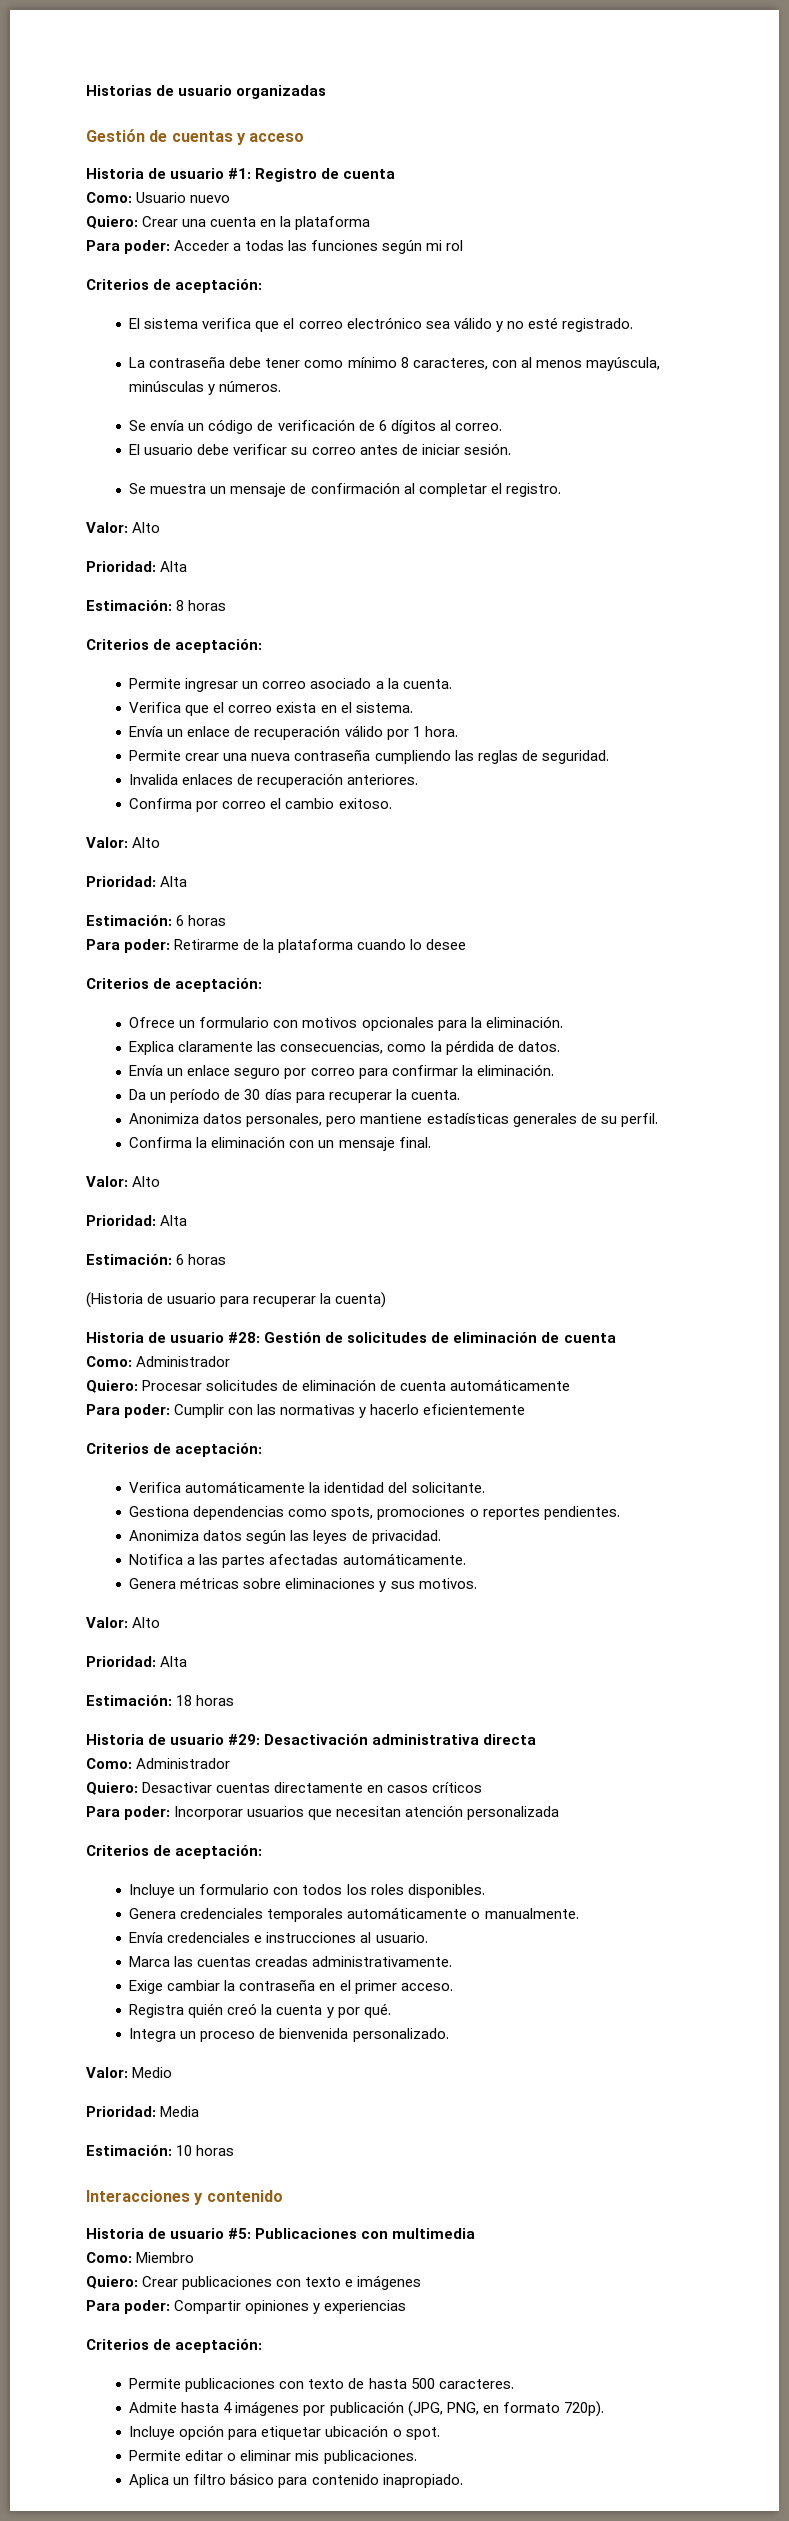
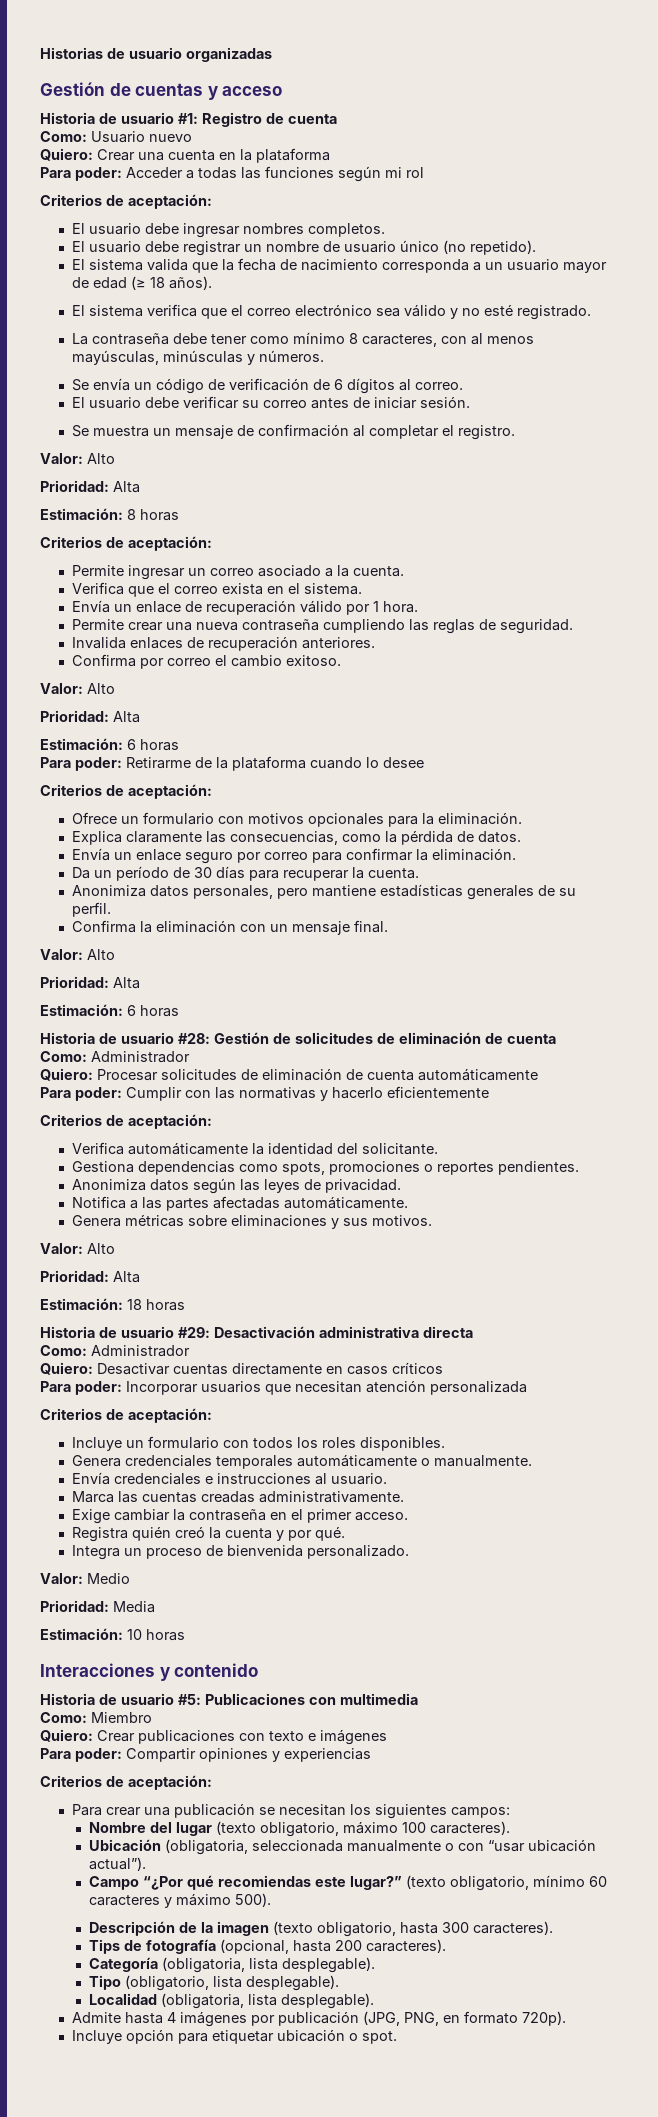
+ El usuario debe ingresar nombres completos.
+ El usuario debe registrar un nombre de usuario único (no repetido).
+ El sistema valida que la fecha de nacimiento corresponda a un usuario mayor de edad (≥ 18 años).
- La contraseña debe tener como mínimo 8 caracteres, con al menos mayúscula, minúsculas y números.
+ La contraseña debe tener como mínimo 8 caracteres, con al menos mayúsculas, minúsculas y números.
- (Historia de usuario para recuperar la cuenta)
- Permite publicaciones con texto de hasta 500 caracteres.
+ Para crear una publicación se necesitan los siguientes campos:
+ Nombre del lugar (texto obligatorio, máximo 100 caracteres).
+ Ubicación (obligatoria, seleccionada manualmente o con “usar ubicación actual”).
+ Campo “¿Por qué recomiendas este lugar?” (texto obligatorio, mínimo 60 caracteres y máximo 500).
+ Descripción de la imagen (texto obligatorio, hasta 300 caracteres).
+ Tips de fotografía (opcional, hasta 200 caracteres).
+ Categoría (obligatoria, lista desplegable).
+ Tipo (obligatorio, lista desplegable).
+ Localidad (obligatoria, lista desplegable).
- Permite editar o eliminar mis publicaciones.
- Aplica un filtro básico para contenido inapropiado.

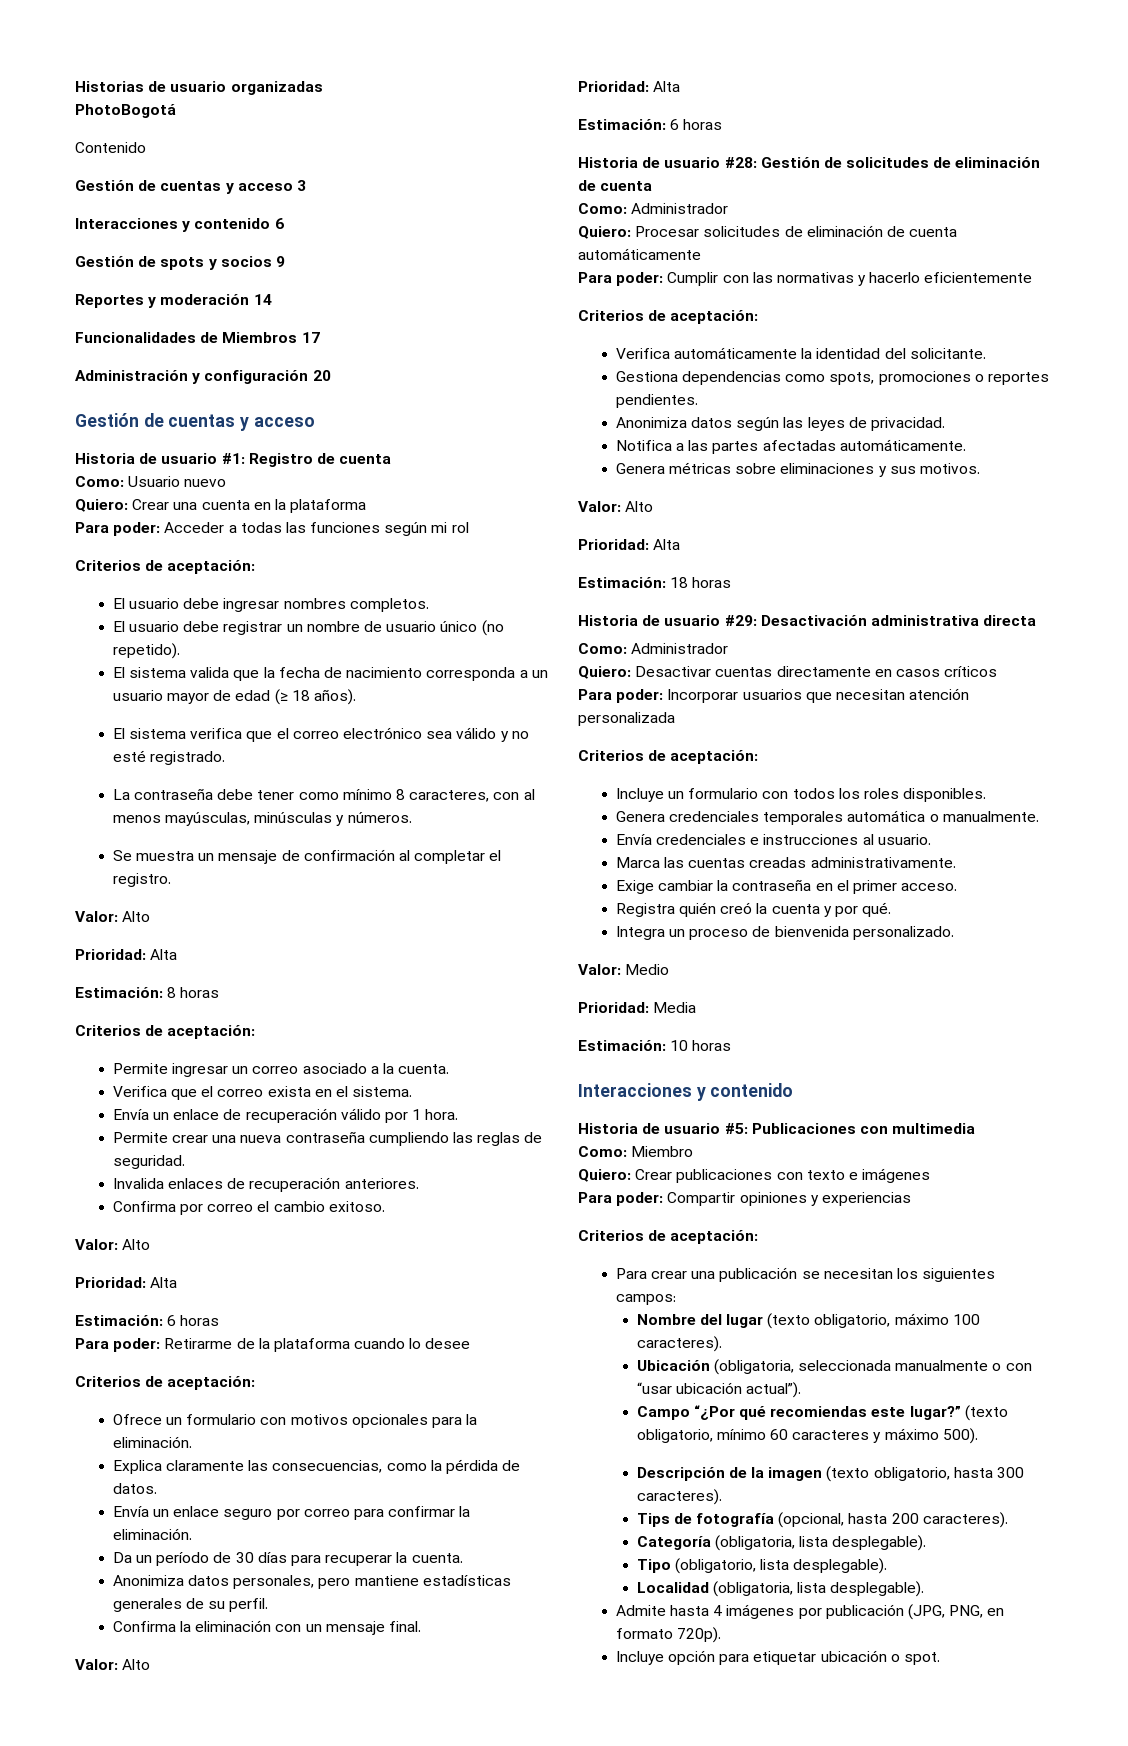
+ PhotoBogotá
+ Contenido
+ Gestión de cuentas y acceso 3
+ Interacciones y contenido 6
+ Gestión de spots y socios 9
+ Reportes y moderación 14
+ Funcionalidades de Miembros 17
+ Administración y configuración 20
- Se envía un código de verificación de 6 dígitos al correo.
- El usuario debe verificar su correo antes de iniciar sesión.
- Genera credenciales temporales automáticamente o manualmente.
+ Genera credenciales temporales automática o manualmente.

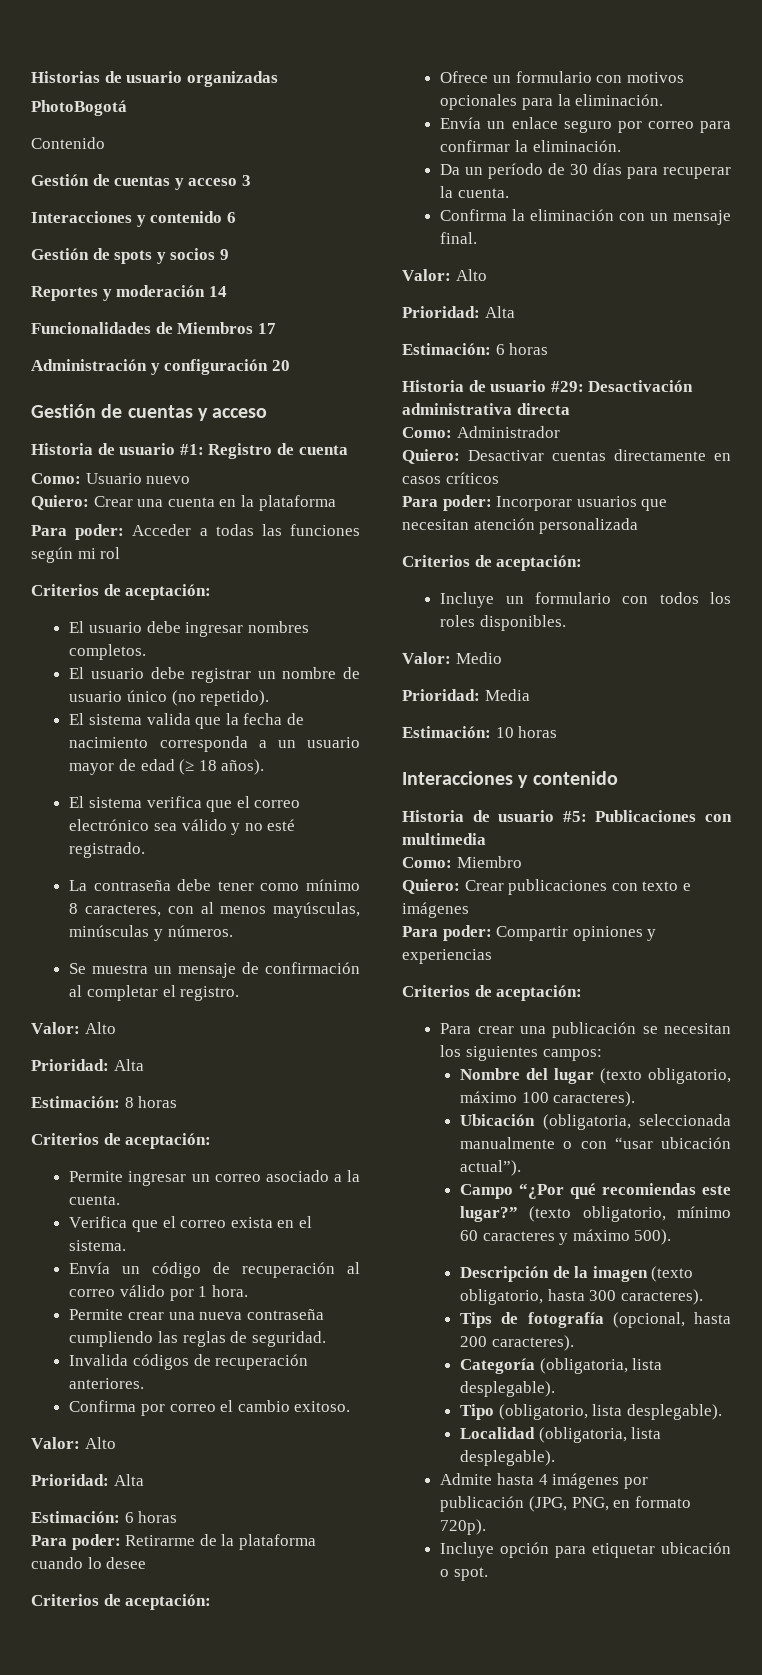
- Envía un enlace de recuperación válido por 1 hora.
+ Envía un código de recuperación al correo válido por 1 hora.
- Invalida enlaces de recuperación anteriores.
+ Invalida códigos de recuperación anteriores.
- Explica claramente las consecuencias, como la pérdida de datos.
- Anonimiza datos personales, pero mantiene estadísticas generales de su perfil.
- Historia de usuario #28: Gestión de solicitudes de eliminación de cuenta
- Como: Administrador
- Quiero: Procesar solicitudes de eliminación de cuenta automáticamente
- Para poder: Cumplir con las normativas y hacerlo eficientemente
- Criterios de aceptación:
- Verifica automáticamente la identidad del solicitante.
- Gestiona dependencias como spots, promociones o reportes pendientes.
- Anonimiza datos según las leyes de privacidad.
- Notifica a las partes afectadas automáticamente.
- Genera métricas sobre eliminaciones y sus motivos.
- Valor: Alto
- Prioridad: Alta
- Estimación: 18 horas
- Genera credenciales temporales automática o manualmente.
- Envía credenciales e instrucciones al usuario.
- Marca las cuentas creadas administrativamente.
- Exige cambiar la contraseña en el primer acceso.
- Registra quién creó la cuenta y por qué.
- Integra un proceso de bienvenida personalizado.

